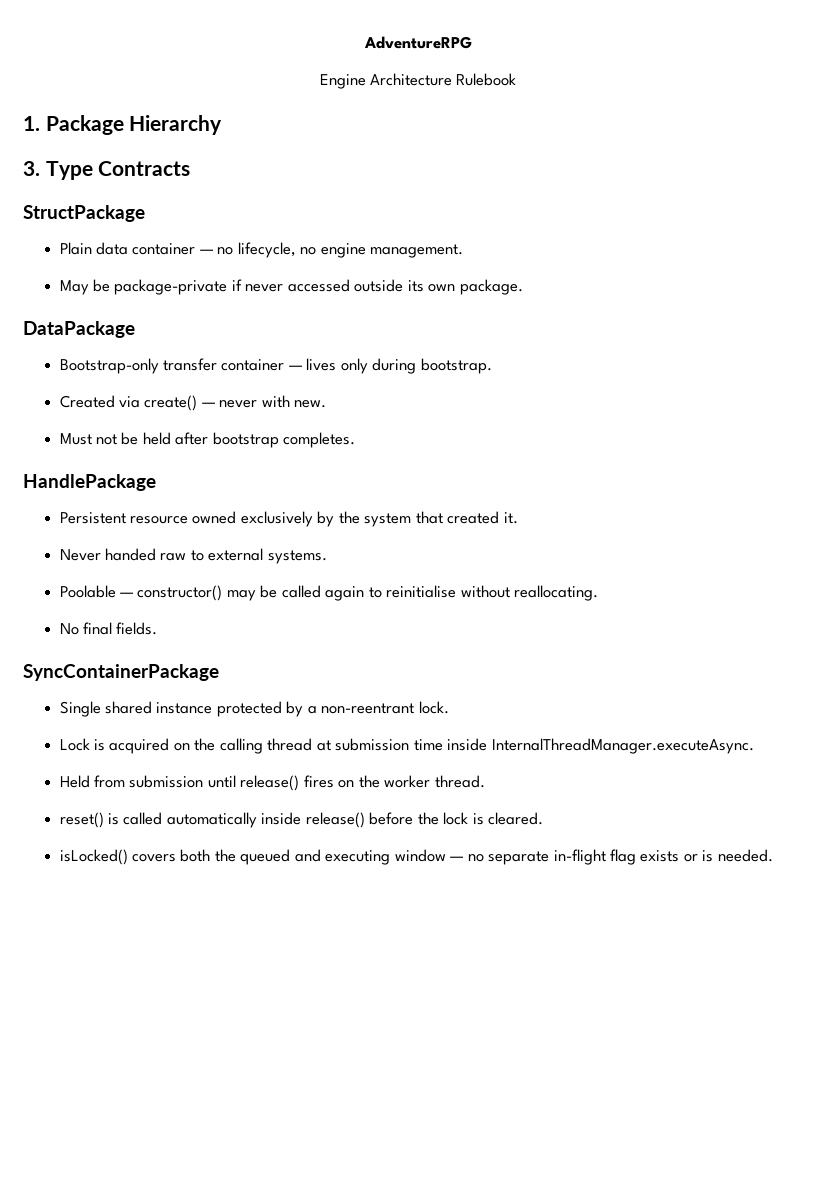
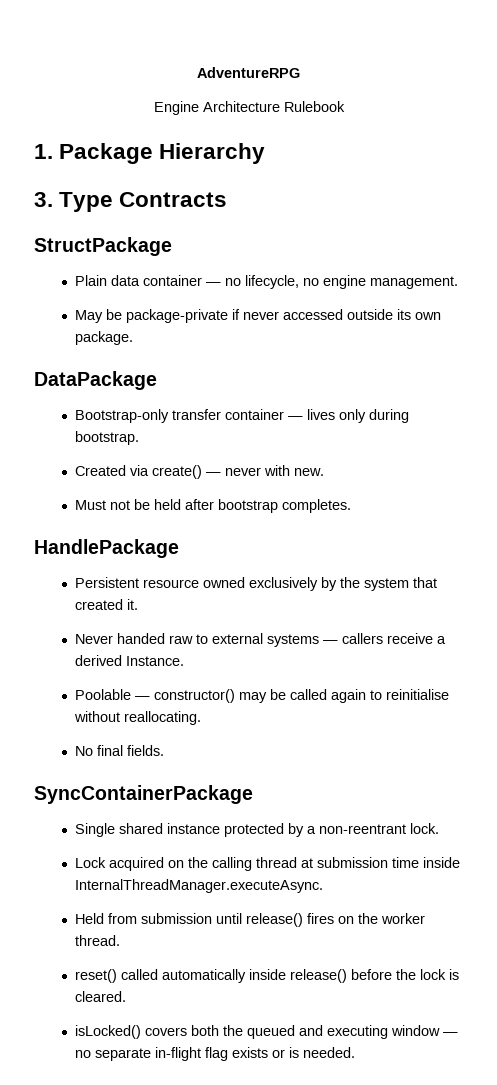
- Never handed raw to external systems.
+ Never handed raw to external systems — callers receive a derived Instance.
- Lock is acquired on the calling thread at submission time inside InternalThreadManager.executeAsync.
+ Lock acquired on the calling thread at submission time inside InternalThreadManager.executeAsync.
- reset() is called automatically inside release() before the lock is cleared.
+ reset() called automatically inside release() before the lock is cleared.

